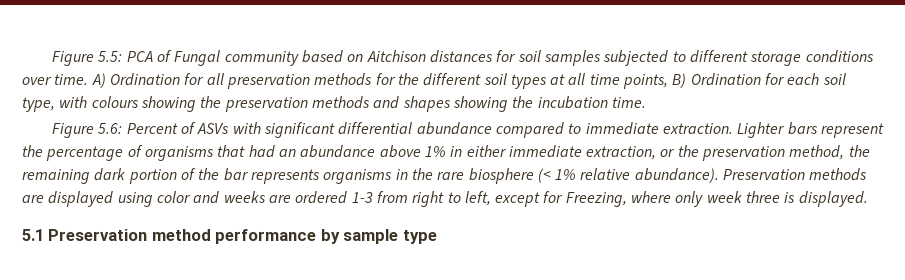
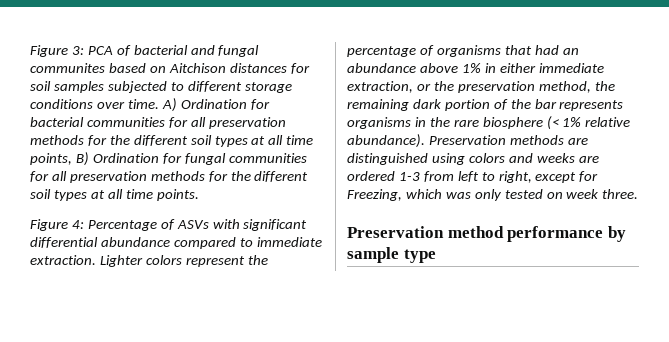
- Figure 5.5: PCA of Fungal community based on Aitchison distances for soil samples subjected to different storage conditions over time.
+ Figure 3: PCA of bacterial and fungal communites based on Aitchison distances for soil samples subjected to different storage conditions over time.
- A) Ordination for all preservation methods for the different soil types at all time points, B) Ordination for each soil type, with colours showing the preservation methods and shapes showing the incubation time.
- Figure 5.6: Percent of ASVs with significant differential abundance compared to immediate extraction.
+ A) Ordination for bacterial communities for all preservation methods for the different soil types at all time points, B) Ordination for fungal communities for all preservation methods for the different soil types at all time points.
+ Figure 4: Percentage of ASVs with significant differential abundance compared to immediate extraction.
- Lighter bars represent the percentage of organisms that had an abundance above 1% in either immediate extraction, or the preservation method, the remaining dark portion of the bar represents organisms in the rare biosphere (< 1% relative abundance).
+ Lighter colors represent the percentage of organisms that had an abundance above 1% in either immediate extraction, or the preservation method, the remaining dark portion of the bar represents organisms in the rare biosphere (< 1% relative abundance).
- Preservation methods are displayed using color and weeks are ordered 1-3 from right to left, except for Freezing, where only week three is displayed.
- 5.1 Preservation method performance by sample type
+ Preservation methods are distinguished using colors and weeks are ordered 1-3 from left to right, except for Freezing, which was only tested on week three.
+ Preservation method performance by sample type

